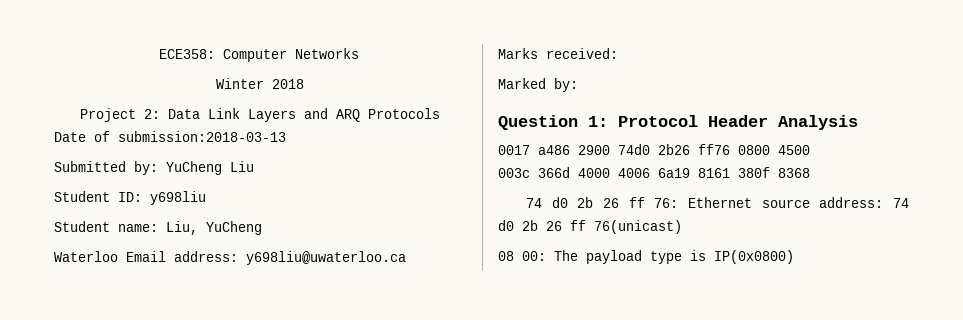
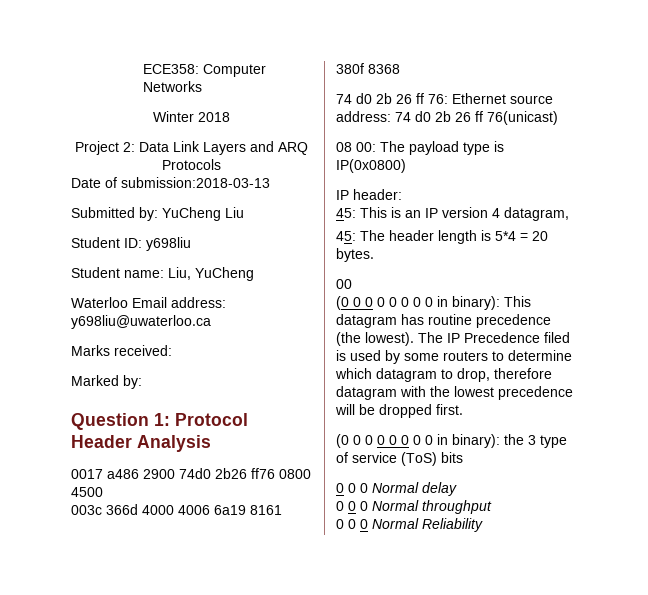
+ IP header:
+ 45: This is an IP version 4 datagram,
+ 45: The header length is 5*4 = 20 bytes.
+ 00
+ (0 0 0 0 0 0 0 0 in binary): This datagram has routine precedence (the lowest). The IP Precedence filed is used by some routers to determine which datagram to drop, therefore datagram with the lowest precedence will be dropped first.
+ (0 0 0 0 0 0 0 0 in binary): the 3 type of service (ToS) bits
+ 0 0 0 Normal delay
+ 0 0 0 Normal throughput
+ 0 0 0 Normal Reliability

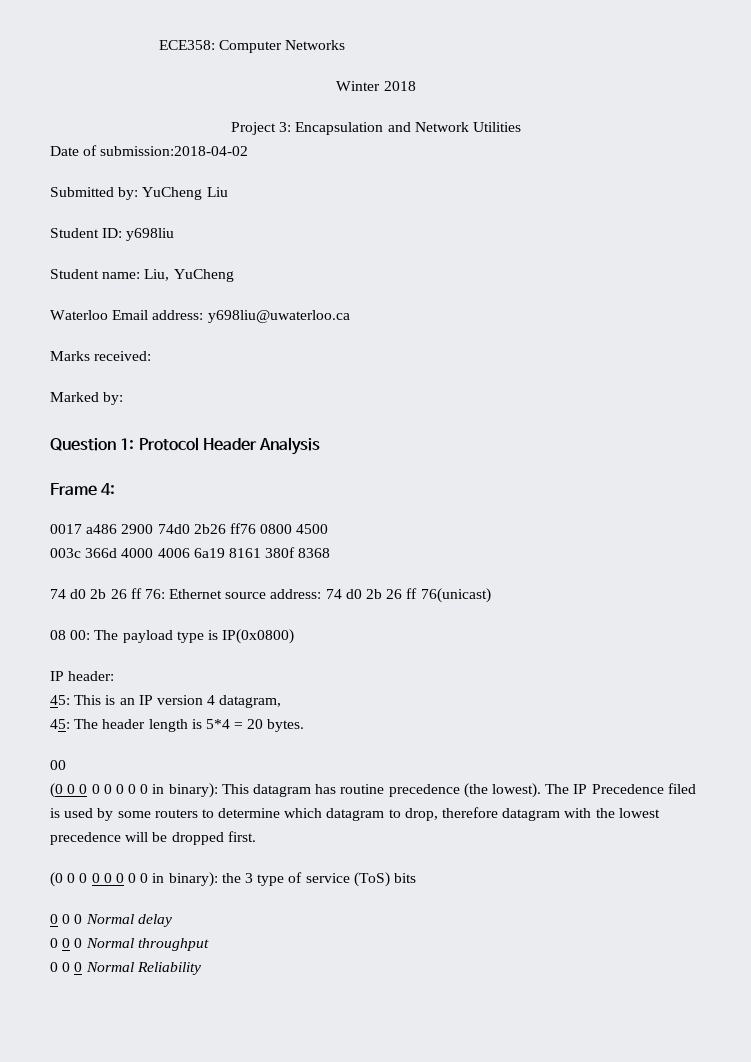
- Project 2: Data Link Layers and ARQ Protocols
+ Project 3: Encapsulation and Network Utilities
- Date of submission:2018-03-13
+ Date of submission:2018-04-02
+ Frame 4:

